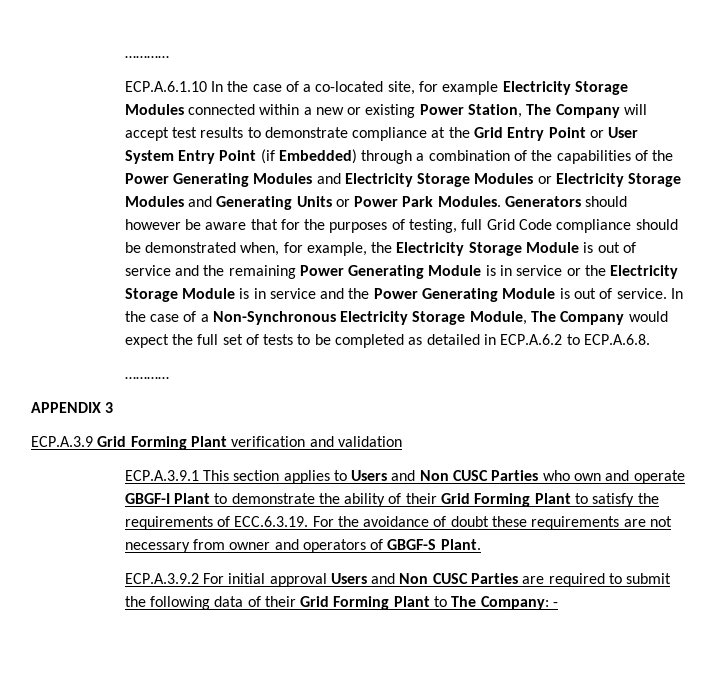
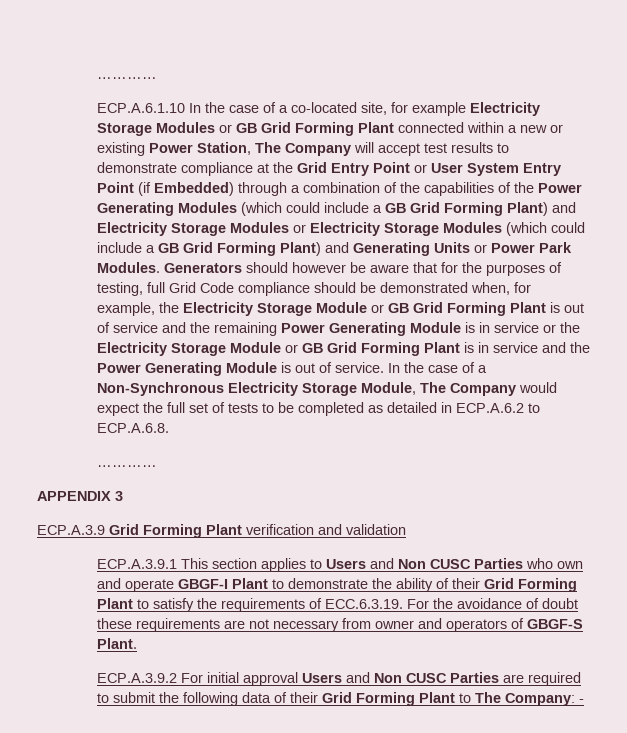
- ECP.A.6.1.10 In the case of a co-located site, for example Electricity Storage Modules connected within a new or existing Power Station, The Company will accept test results to demonstrate compliance at the Grid Entry Point or User System Entry Point (if Embedded) through a combination of the capabilities of the Power Generating Modules and Electricity Storage Modules or Electricity Storage Modules and Generating Units or Power Park Modules.
+ ECP.A.6.1.10 In the case of a co-located site, for example Electricity Storage Modules or GB Grid Forming Plant connected within a new or existing Power Station, The Company will accept test results to demonstrate compliance at the Grid Entry Point or User System Entry Point (if Embedded) through a combination of the capabilities of the Power Generating Modules (which could include a GB Grid Forming Plant) and Electricity Storage Modules or Electricity Storage Modules (which could include a GB Grid Forming Plant) and Generating Units or Power Park Modules.
- Generators should however be aware that for the purposes of testing, full Grid Code compliance should be demonstrated when, for example, the Electricity Storage Module is out of service and the remaining Power Generating Module is in service or the Electricity Storage Module is in service and the Power Generating Module is out of service.
+ Generators should however be aware that for the purposes of testing, full Grid Code compliance should be demonstrated when, for example, the Electricity Storage Module or GB Grid Forming Plant is out of service and the remaining Power Generating Module is in service or the Electricity Storage Module or GB Grid Forming Plant is in service and the Power Generating Module is out of service.

